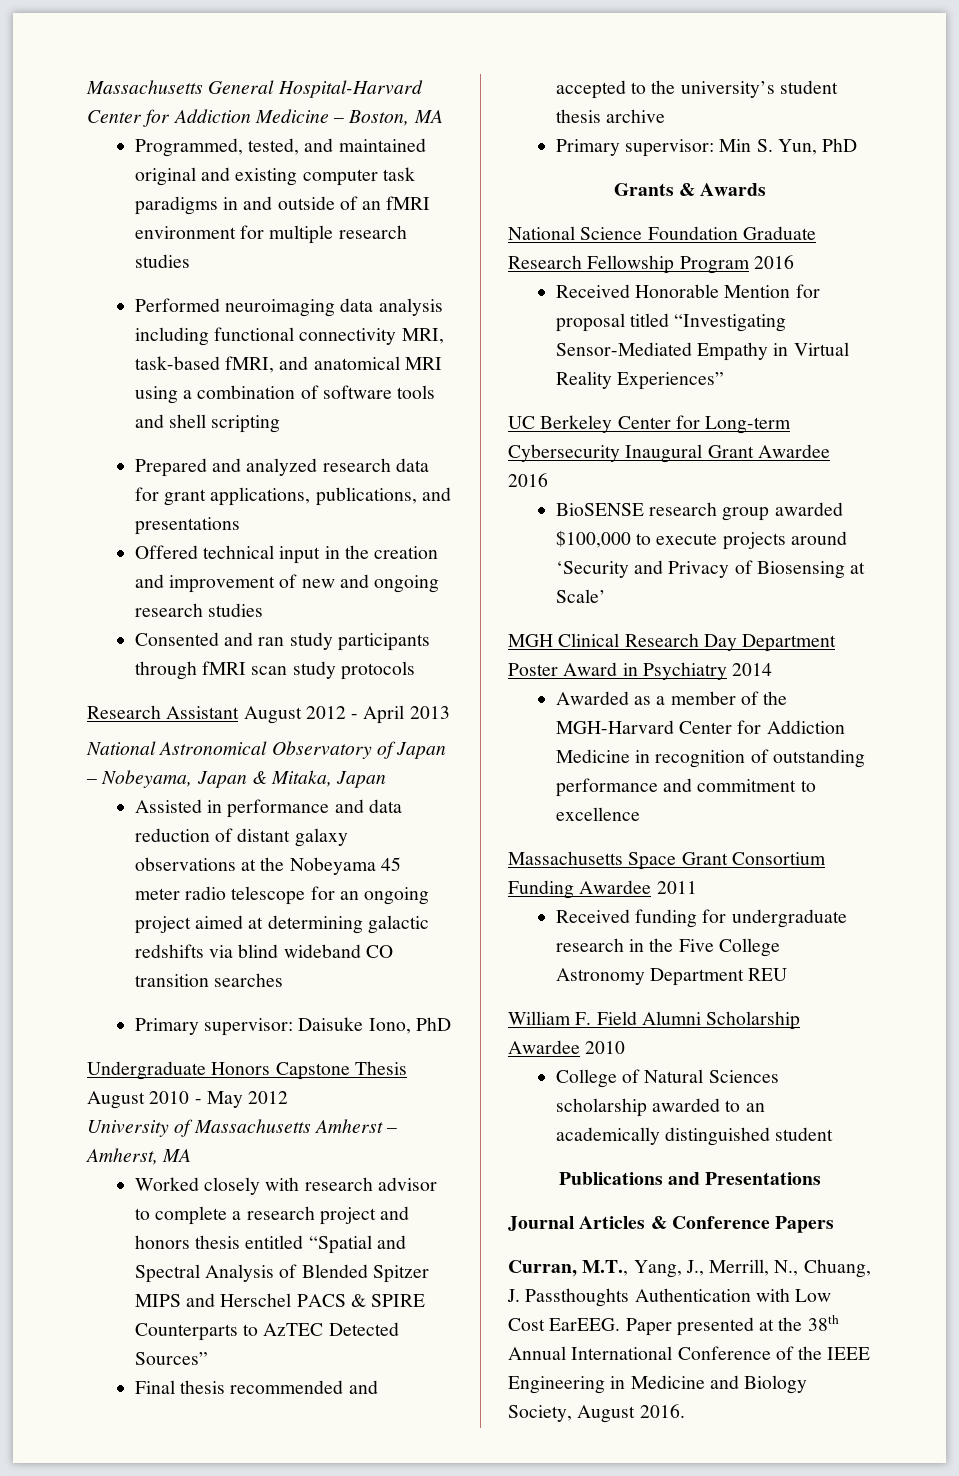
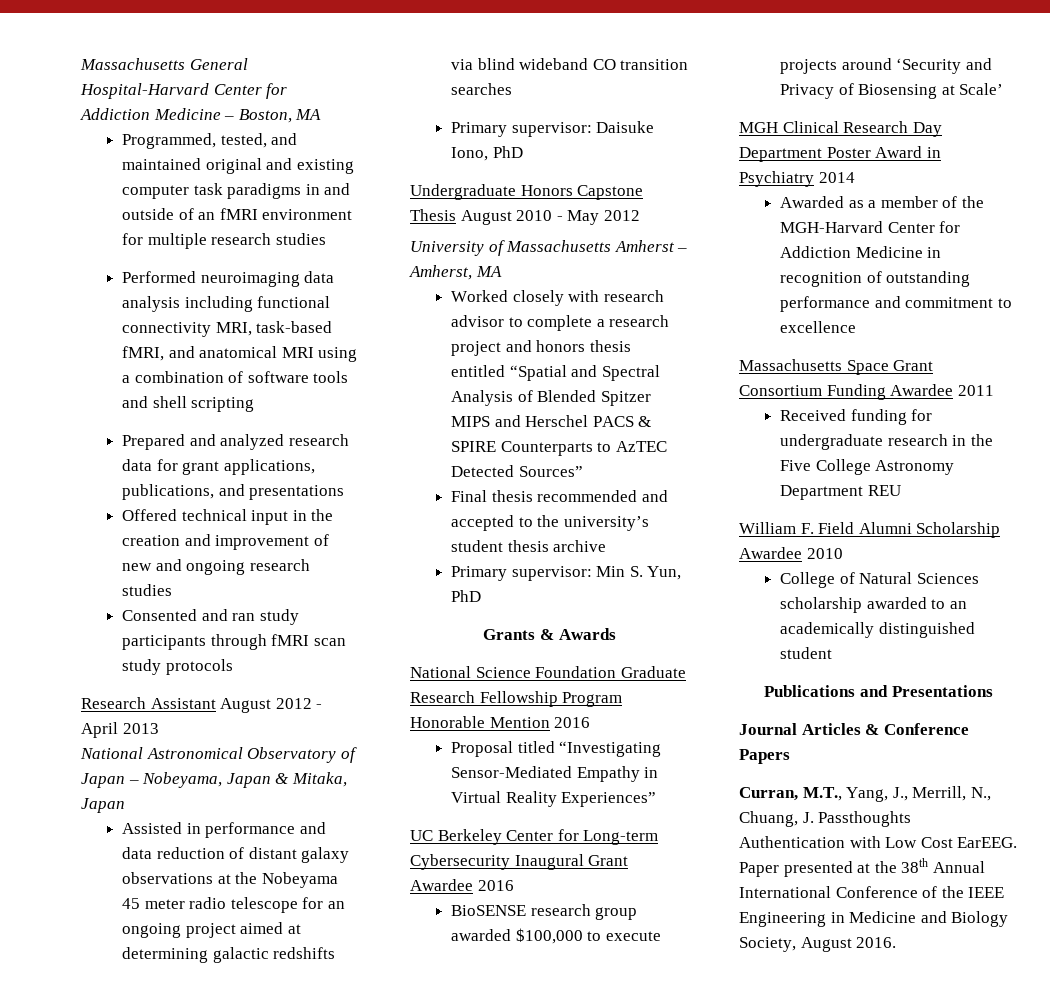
- National Science Foundation Graduate Research Fellowship Program 2016
- Received Honorable Mention for proposal titled “Investigating Sensor-Mediated Empathy in Virtual Reality Experiences”
+ National Science Foundation Graduate Research Fellowship Program Honorable Mention 2016
+ Proposal titled “Investigating Sensor-Mediated Empathy in Virtual Reality Experiences”

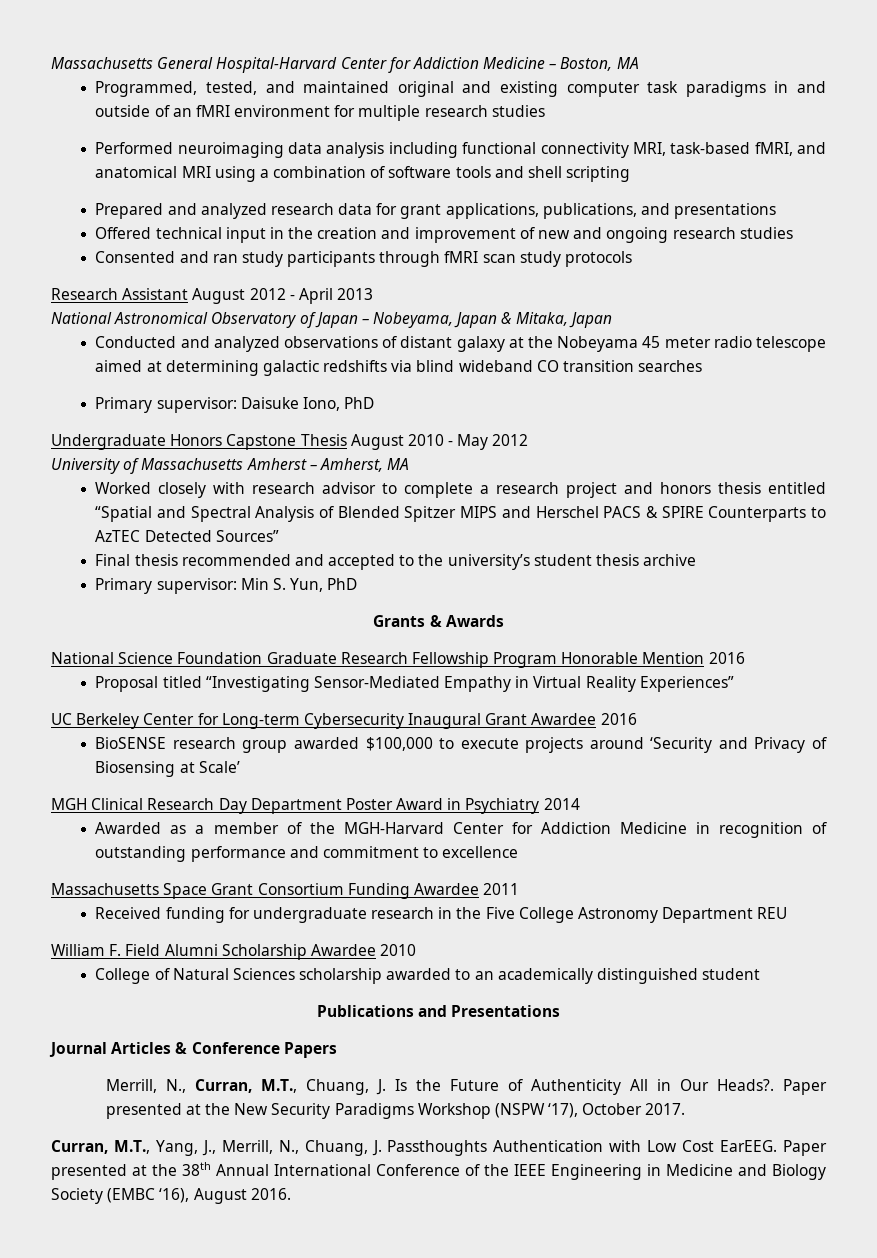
- Assisted in performance and data reduction of distant galaxy observations at the Nobeyama 45 meter radio telescope for an ongoing project aimed at determining galactic redshifts via blind wideband CO transition searches
+ Conducted and analyzed observations of distant galaxy at the Nobeyama 45 meter radio telescope aimed at determining galactic redshifts via blind wideband CO transition searches
+ Merrill, N., Curran, M.T., Chuang, J. Is the Future of Authenticity All in Our Heads?. Paper presented at the New Security Paradigms Workshop (NSPW ‘17), October 2017.
- Paper presented at the 38th Annual International Conference of the IEEE Engineering in Medicine and Biology Society, August 2016.
+ Paper presented at the 38th Annual International Conference of the IEEE Engineering in Medicine and Biology Society (EMBC ‘16), August 2016.

